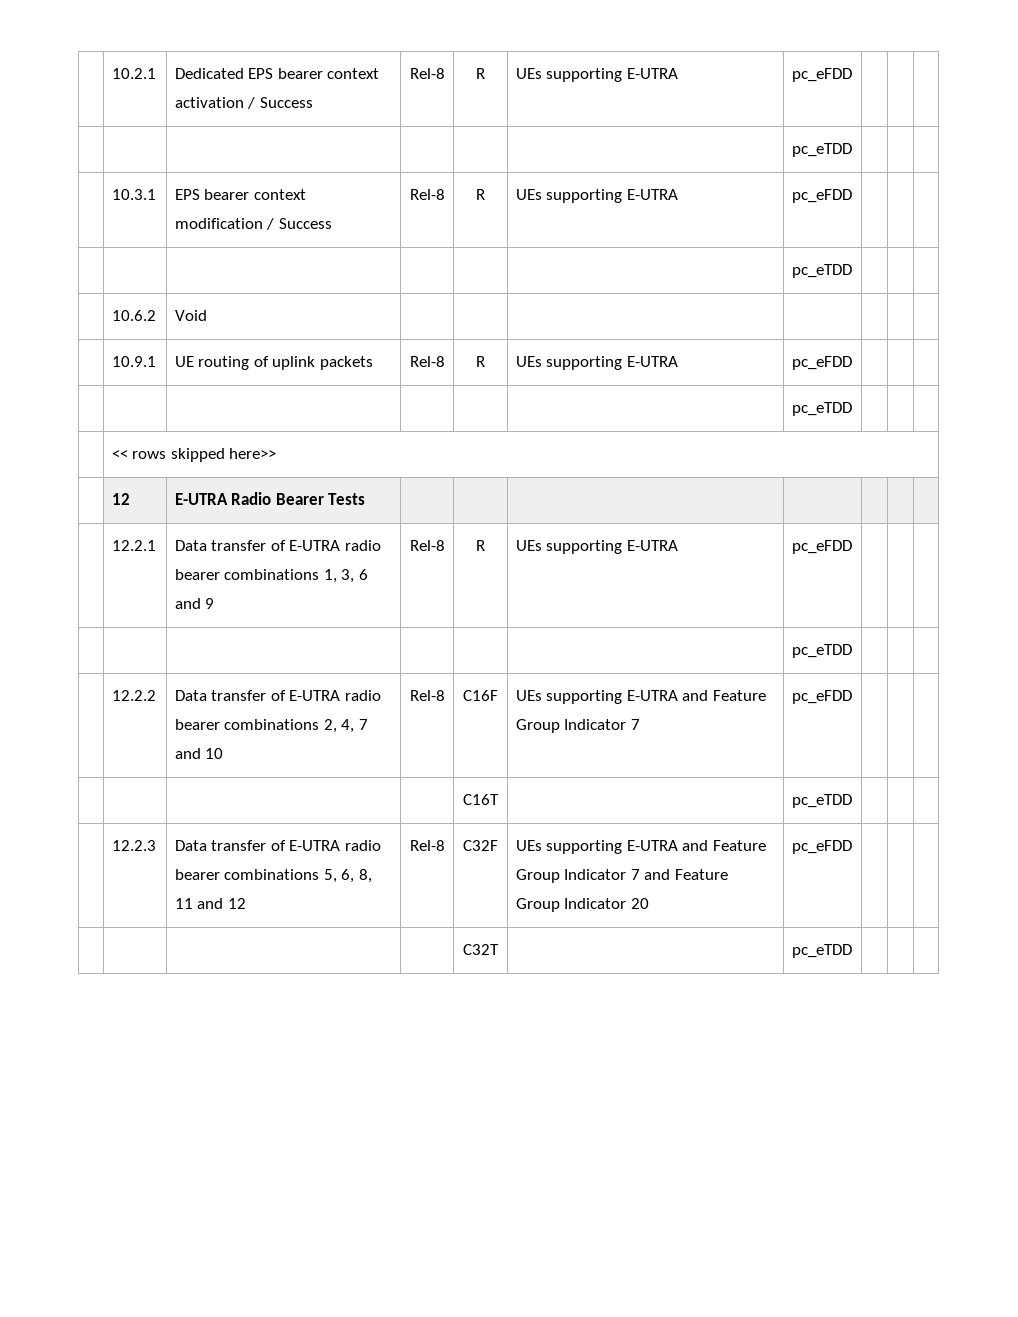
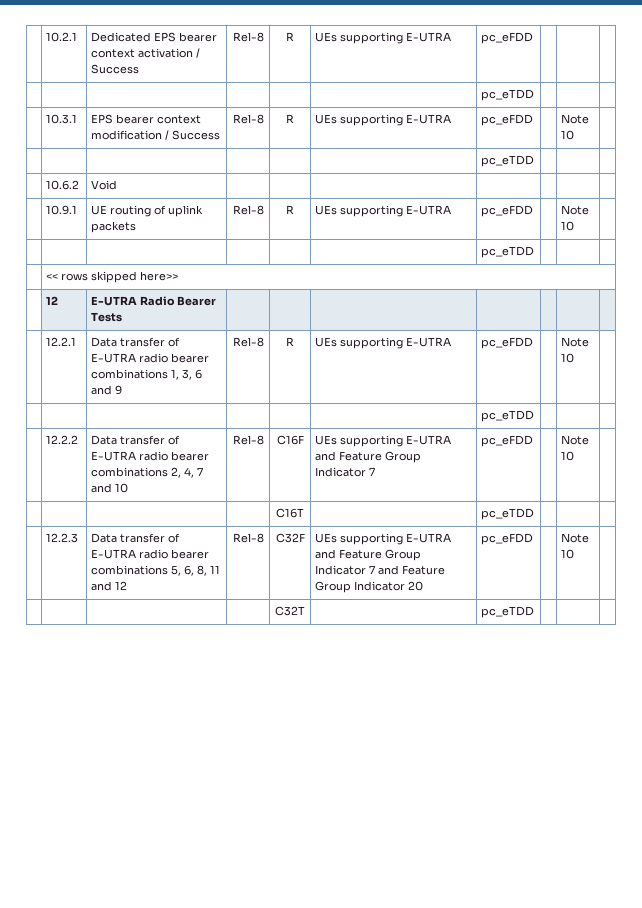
- | 10.3.1 | EPS bearer context modification / Success | Rel-8 | R | UEs supporting E-UTRA | pc_eFDD | | |
+ | 10.3.1 | EPS bearer context modification / Success | Rel-8 | R | UEs supporting E-UTRA | pc_eFDD | | Note 10 |
- | 10.9.1 | UE routing of uplink packets | Rel-8 | R | UEs supporting E-UTRA | pc_eFDD | | |
+ | 10.9.1 | UE routing of uplink packets | Rel-8 | R | UEs supporting E-UTRA | pc_eFDD | | Note 10 |
- | 12.2.1 | Data transfer of E-UTRA radio bearer combinations 1, 3, 6 and 9 | Rel-8 | R | UEs supporting E-UTRA | pc_eFDD | | |
+ | 12.2.1 | Data transfer of E-UTRA radio bearer combinations 1, 3, 6 and 9 | Rel-8 | R | UEs supporting E-UTRA | pc_eFDD | | Note 10 |
- | 12.2.2 | Data transfer of E-UTRA radio bearer combinations 2, 4, 7 and 10 | Rel-8 | C16F | UEs supporting E-UTRA and Feature Group Indicator 7 | pc_eFDD | | |
+ | 12.2.2 | Data transfer of E-UTRA radio bearer combinations 2, 4, 7 and 10 | Rel-8 | C16F | UEs supporting E-UTRA and Feature Group Indicator 7 | pc_eFDD | | Note 10 |
- | 12.2.3 | Data transfer of E-UTRA radio bearer combinations 5, 6, 8, 11 and 12 | Rel-8 | C32F | UEs supporting E-UTRA and Feature Group Indicator 7 and Feature Group Indicator 20 | pc_eFDD | | |
+ | 12.2.3 | Data transfer of E-UTRA radio bearer combinations 5, 6, 8, 11 and 12 | Rel-8 | C32F | UEs supporting E-UTRA and Feature Group Indicator 7 and Feature Group Indicator 20 | pc_eFDD | | Note 10 |

